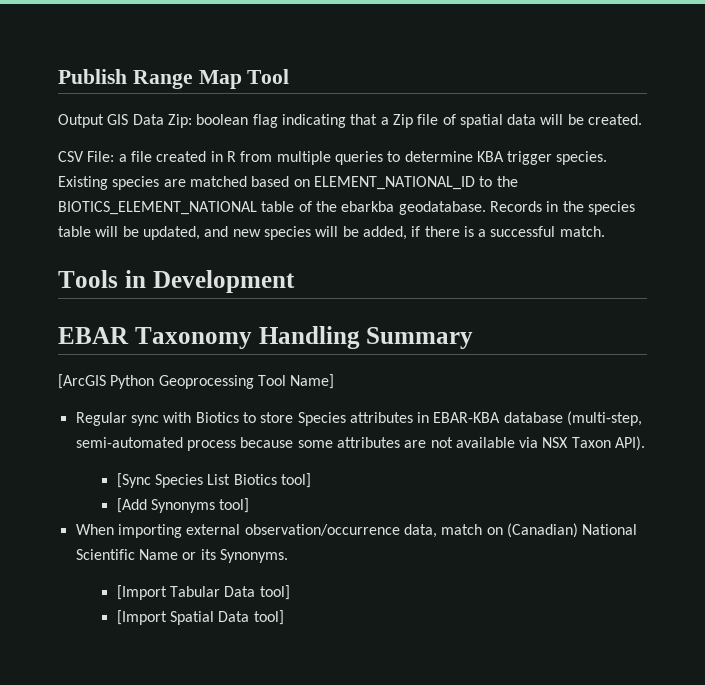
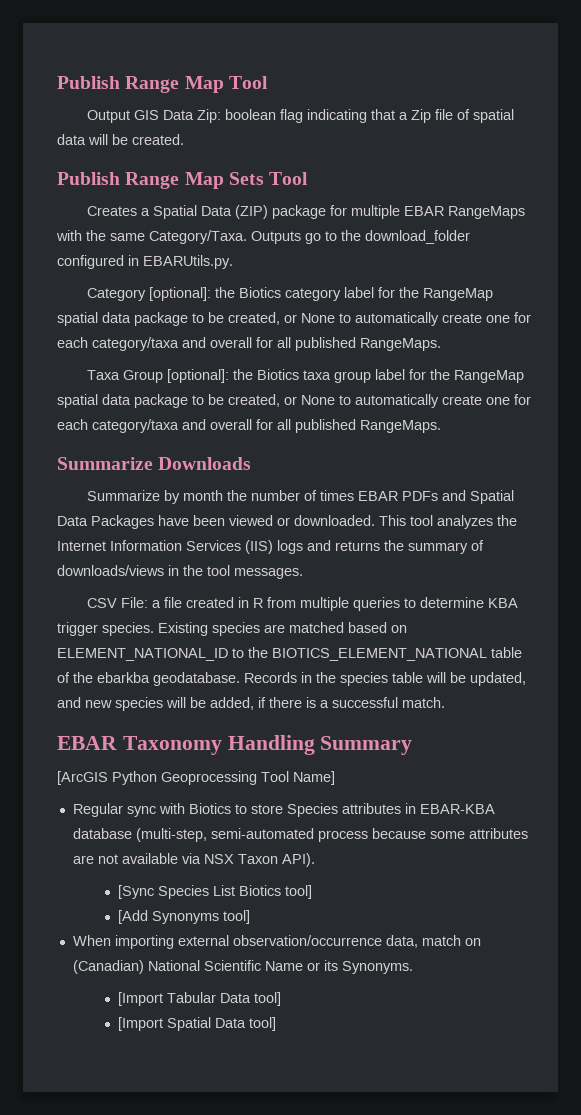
+ Publish Range Map Sets Tool
+ Creates a Spatial Data (ZIP) package for multiple EBAR RangeMaps with the same Category/Taxa. Outputs go to the download_folder configured in EBARUtils.py.
+ Category [optional]: the Biotics category label for the RangeMap spatial data package to be created, or None to automatically create one for each category/taxa and overall for all published RangeMaps.
+ Taxa Group [optional]: the Biotics taxa group label for the RangeMap spatial data package to be created, or None to automatically create one for each category/taxa and overall for all published RangeMaps.
+ Summarize Downloads
+ Summarize by month the number of times EBAR PDFs and Spatial Data Packages have been viewed or downloaded. This tool analyzes the Internet Information Services (IIS) logs and returns the summary of downloads/views in the tool messages.
- Tools in Development

